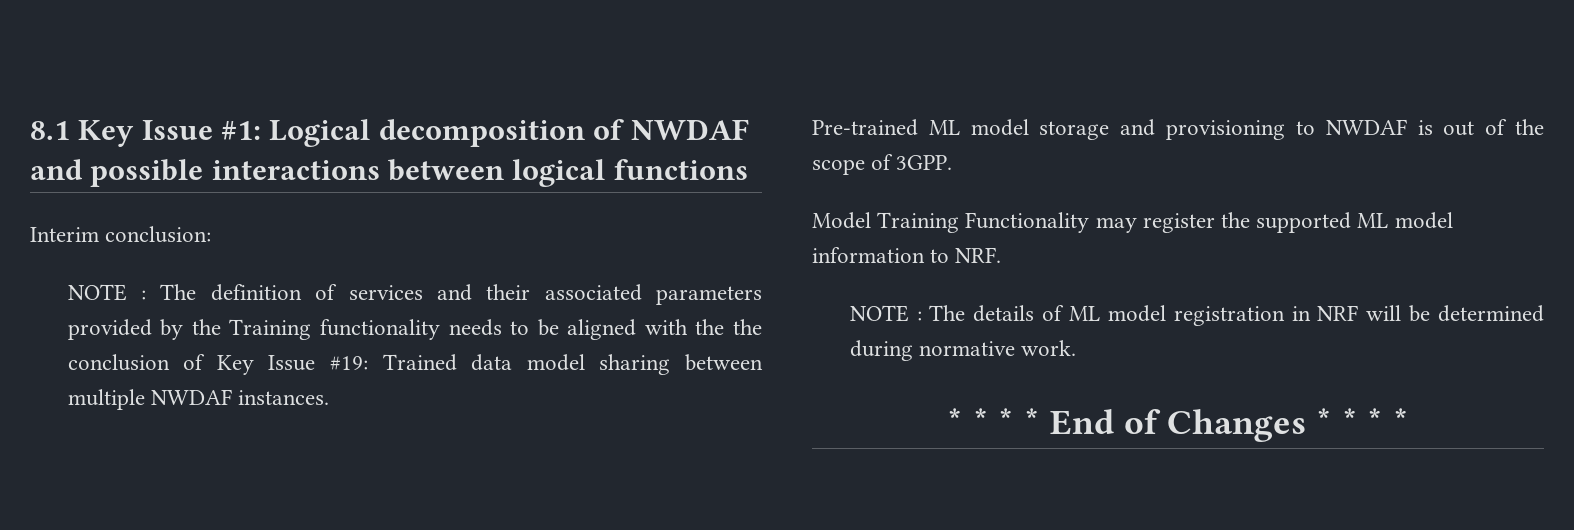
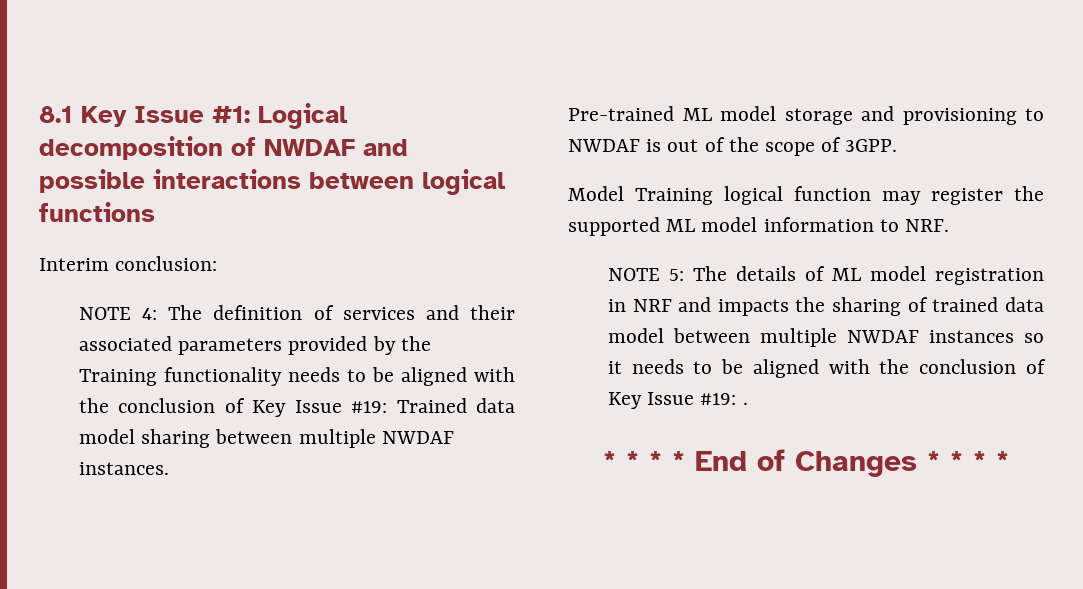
- NOTE : The definition of services and their associated parameters provided by the Training functionality needs to be aligned with the the conclusion of Key Issue #19: Trained data model sharing between multiple NWDAF instances.
+ NOTE 4: The definition of services and their associated parameters provided by the Training functionality needs to be aligned with the conclusion of Key Issue #19: Trained data model sharing between multiple NWDAF instances.
- Model Training Functionality may register the supported ML model information to NRF.
+ Model Training logical function may register the supported ML model information to NRF.
- NOTE : The details of ML model registration in NRF will be determined during normative work.
+ NOTE 5: The details of ML model registration in NRF and impacts the sharing of trained data model between multiple NWDAF instances so it needs to be aligned with the conclusion of Key Issue #19: .

